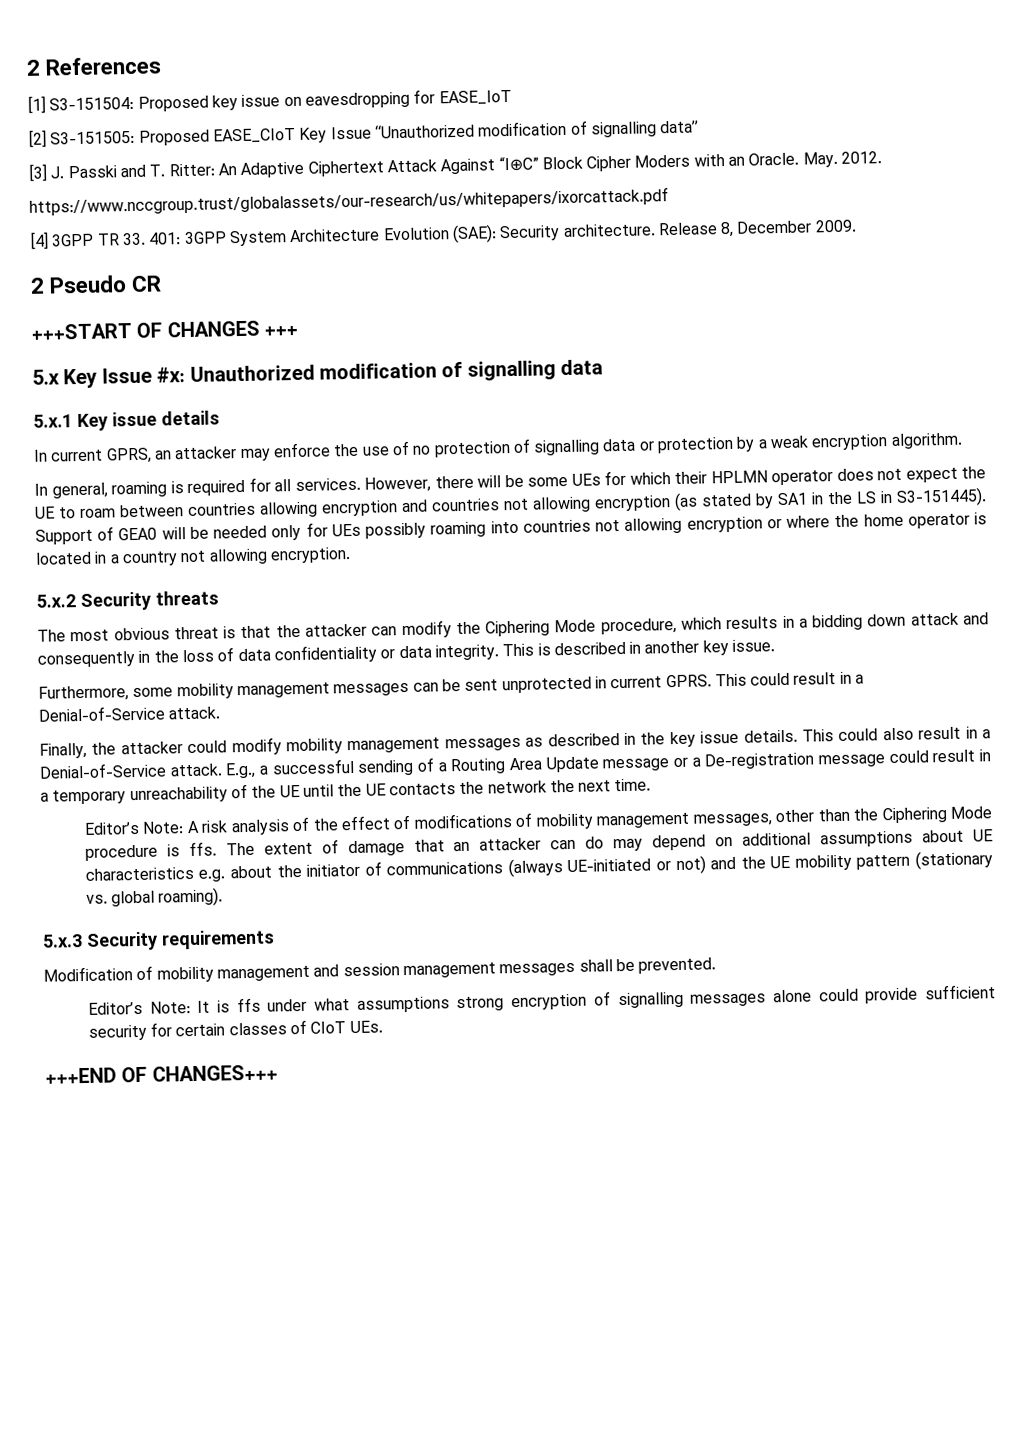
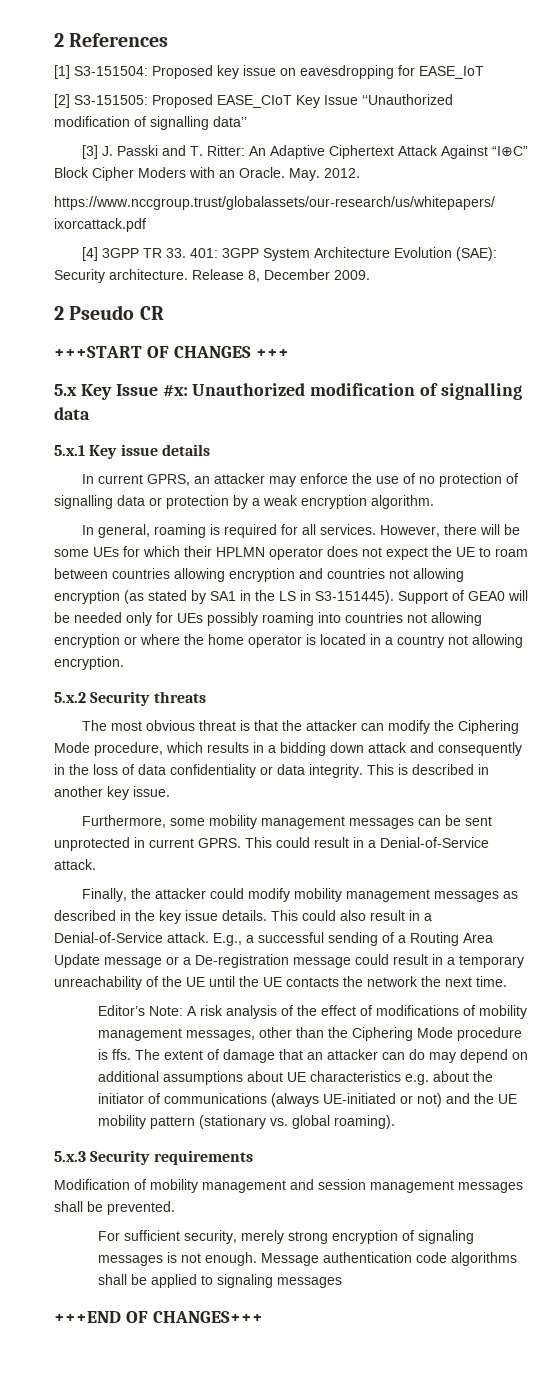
- Editor’s Note: It is ffs under what assumptions strong encryption of signalling messages alone could provide sufficient security for certain classes of CIoT UEs.
+ For sufficient security, merely strong encryption of signaling messages is not enough. Message authentication code algorithms shall be applied to signaling messages

